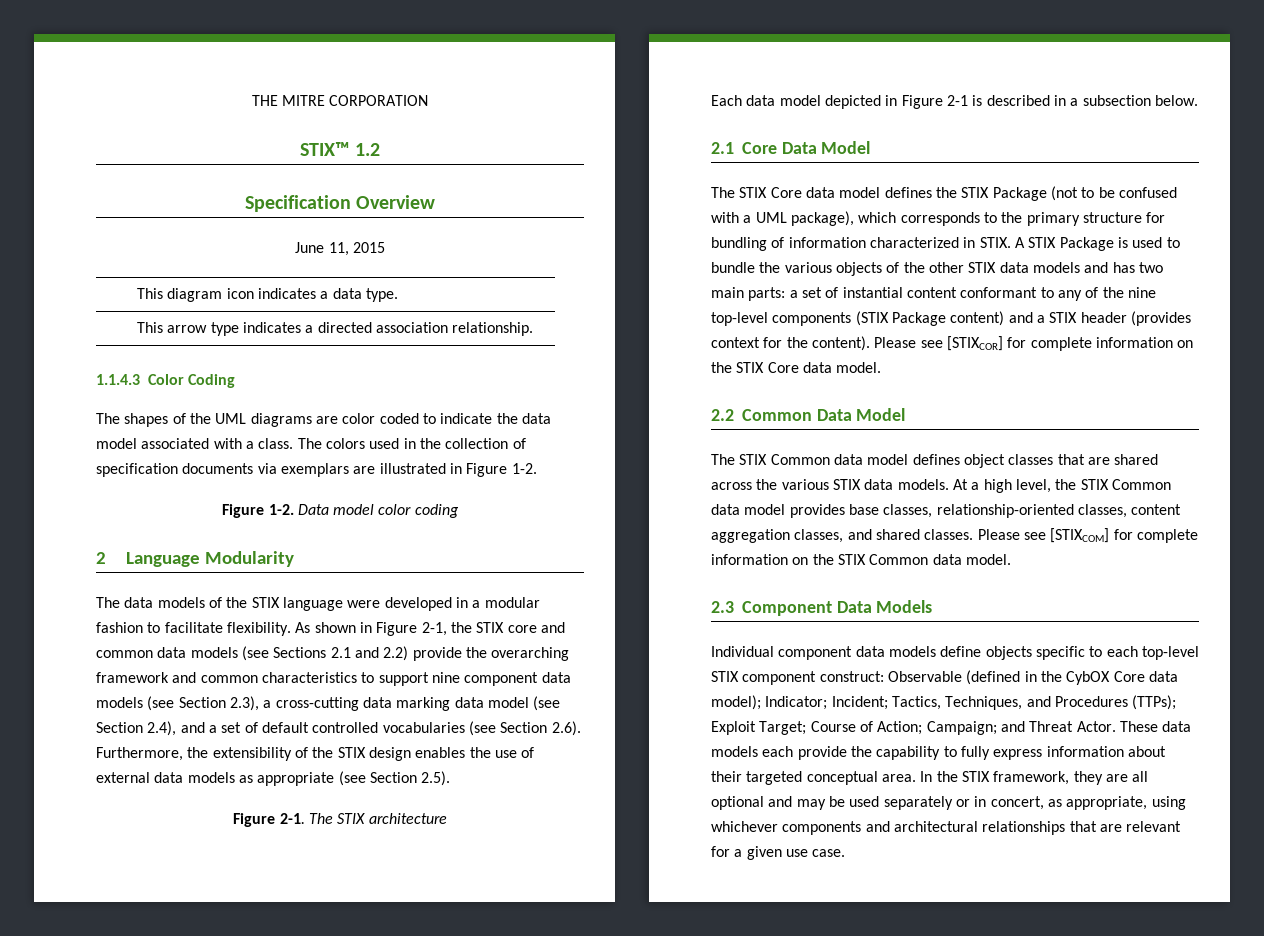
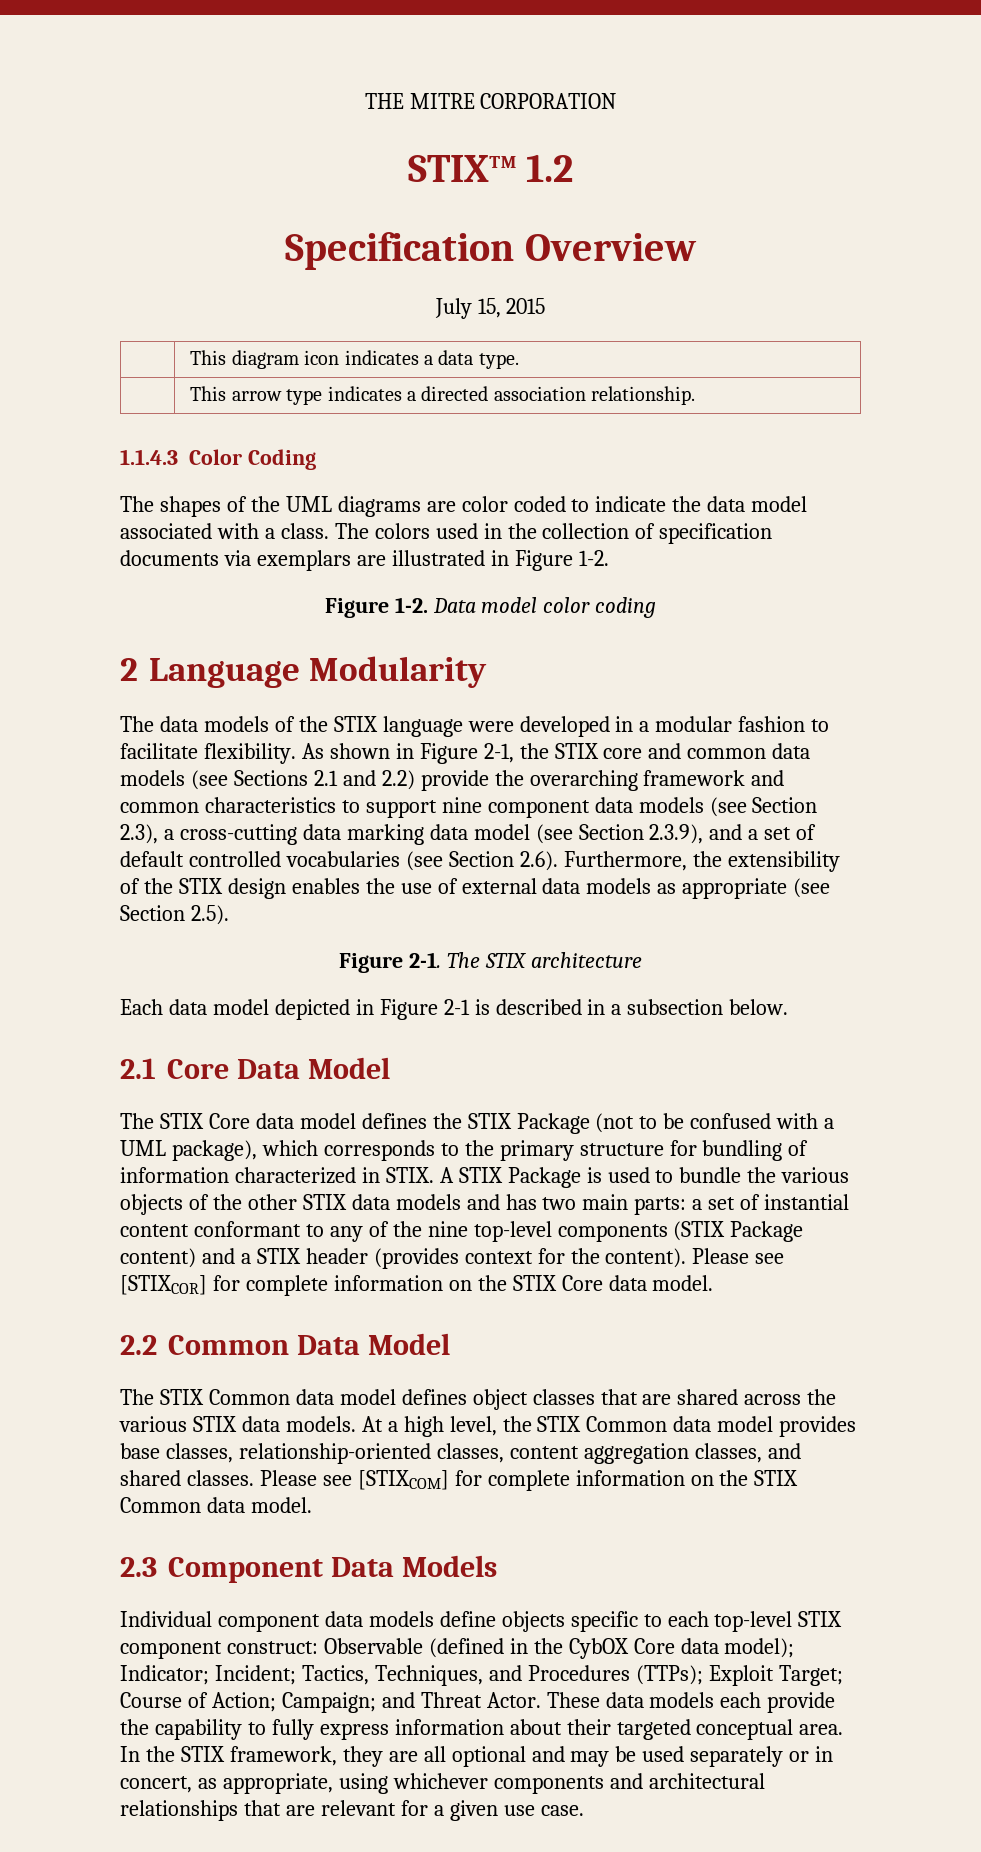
- June 11, 2015
+ July 15, 2015
- As shown in Figure 2-1, the STIX core and common data models (see Sections 2.1 and 2.2) provide the overarching framework and common characteristics to support nine component data models (see Section 2.3), a cross-cutting data marking data model (see Section 2.4), and a set of default controlled vocabularies (see Section 2.6). Furthermore, the extensibility of the STIX design enables the use of external data models as appropriate (see Section 2.5).
+ As shown in Figure 2-1, the STIX core and common data models (see Sections 2.1 and 2.2) provide the overarching framework and common characteristics to support nine component data models (see Section 2.3), a cross-cutting data marking data model (see Section 2.3.9), and a set of default controlled vocabularies (see Section 2.6). Furthermore, the extensibility of the STIX design enables the use of external data models as appropriate (see Section 2.5).

